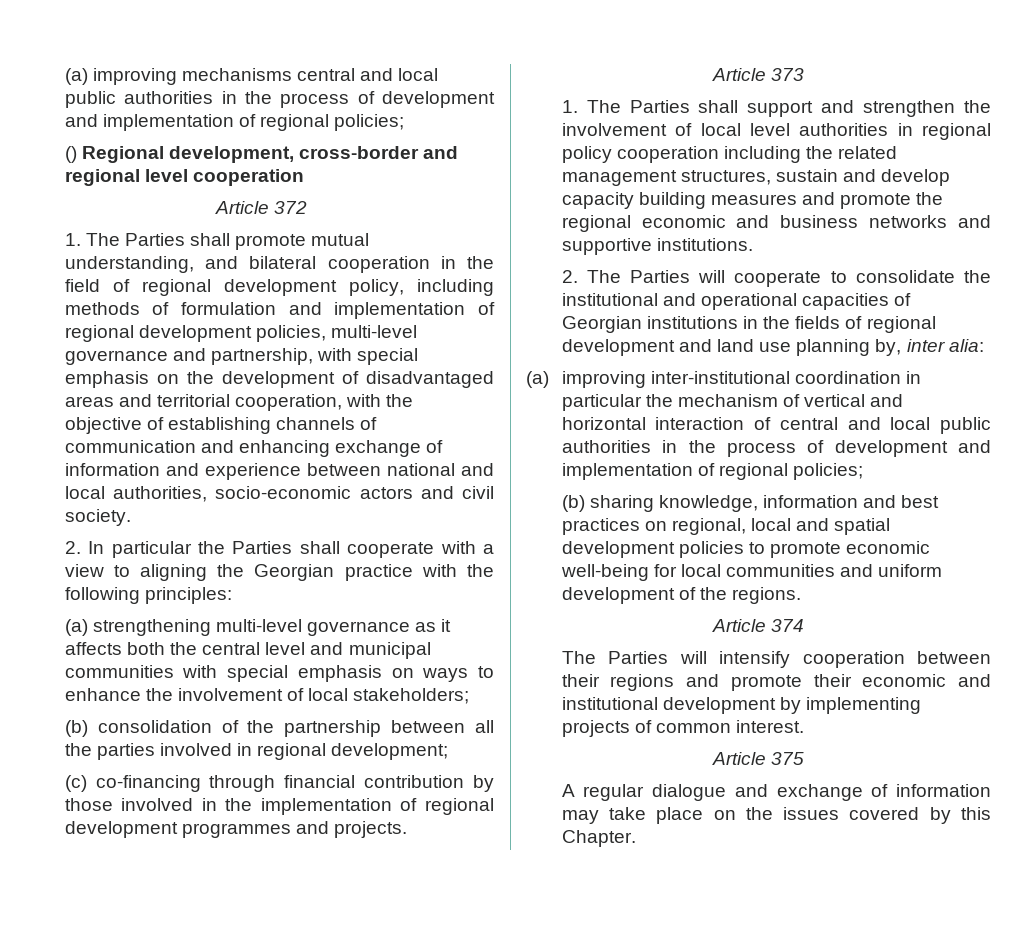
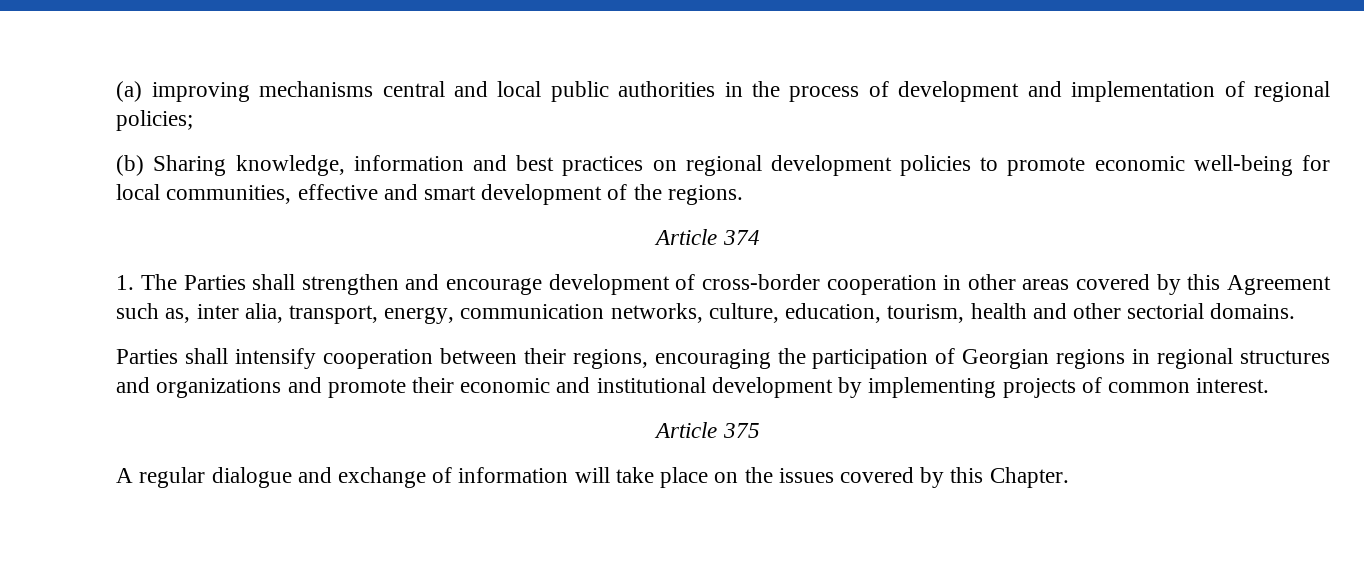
- () Regional development, cross-border and regional level cooperation
- Article 372
- 1. The Parties shall promote mutual understanding, and bilateral cooperation in the field of regional development policy, including methods of formulation and implementation of regional development policies, multi-level governance and partnership, with special emphasis on the development of disadvantaged areas and territorial cooperation, with the objective of establishing channels of communication and enhancing exchange of information and experience between national and local authorities, socio-economic actors and civil society.
- 2. In particular the Parties shall cooperate with a view to aligning the Georgian practice with the following principles:
- (a) strengthening multi-level governance as it affects both the central level and municipal communities with special emphasis on ways to enhance the involvement of local stakeholders;
- (b) consolidation of the partnership between all the parties involved in regional development;
- (c) co-financing through financial contribution by those involved in the implementation of regional development programmes and projects.
- Article 373
- 1. The Parties shall support and strengthen the involvement of local level authorities in regional policy cooperation including the related management structures, sustain and develop capacity building measures and promote the regional economic and business networks and supportive institutions.
- 2. The Parties will cooperate to consolidate the institutional and operational capacities of Georgian institutions in the fields of regional development and land use planning by, inter alia:
- (a) improving inter-institutional coordination in particular the mechanism of vertical and horizontal interaction of central and local public authorities in the process of development and implementation of regional policies;
- (b) sharing knowledge, information and best practices on regional, local and spatial development policies to promote economic well-being for local communities and uniform development of the regions.
+ (b) Sharing knowledge, information and best practices on regional development policies to promote economic well-being for local communities, effective and smart development of the regions.
- The Parties will intensify cooperation between their regions and promote their economic and institutional development by implementing projects of common interest.
+ 1. The Parties shall strengthen and encourage development of cross-border cooperation in other areas covered by this Agreement such as, inter alia, transport, energy, communication networks, culture, education, tourism, health and other sectorial domains.
+ Parties shall intensify cooperation between their regions, encouraging the participation of Georgian regions in regional structures and organizations and promote their economic and institutional development by implementing projects of common interest.
- A regular dialogue and exchange of information may take place on the issues covered by this Chapter.
+ A regular dialogue and exchange of information will take place on the issues covered by this Chapter.

